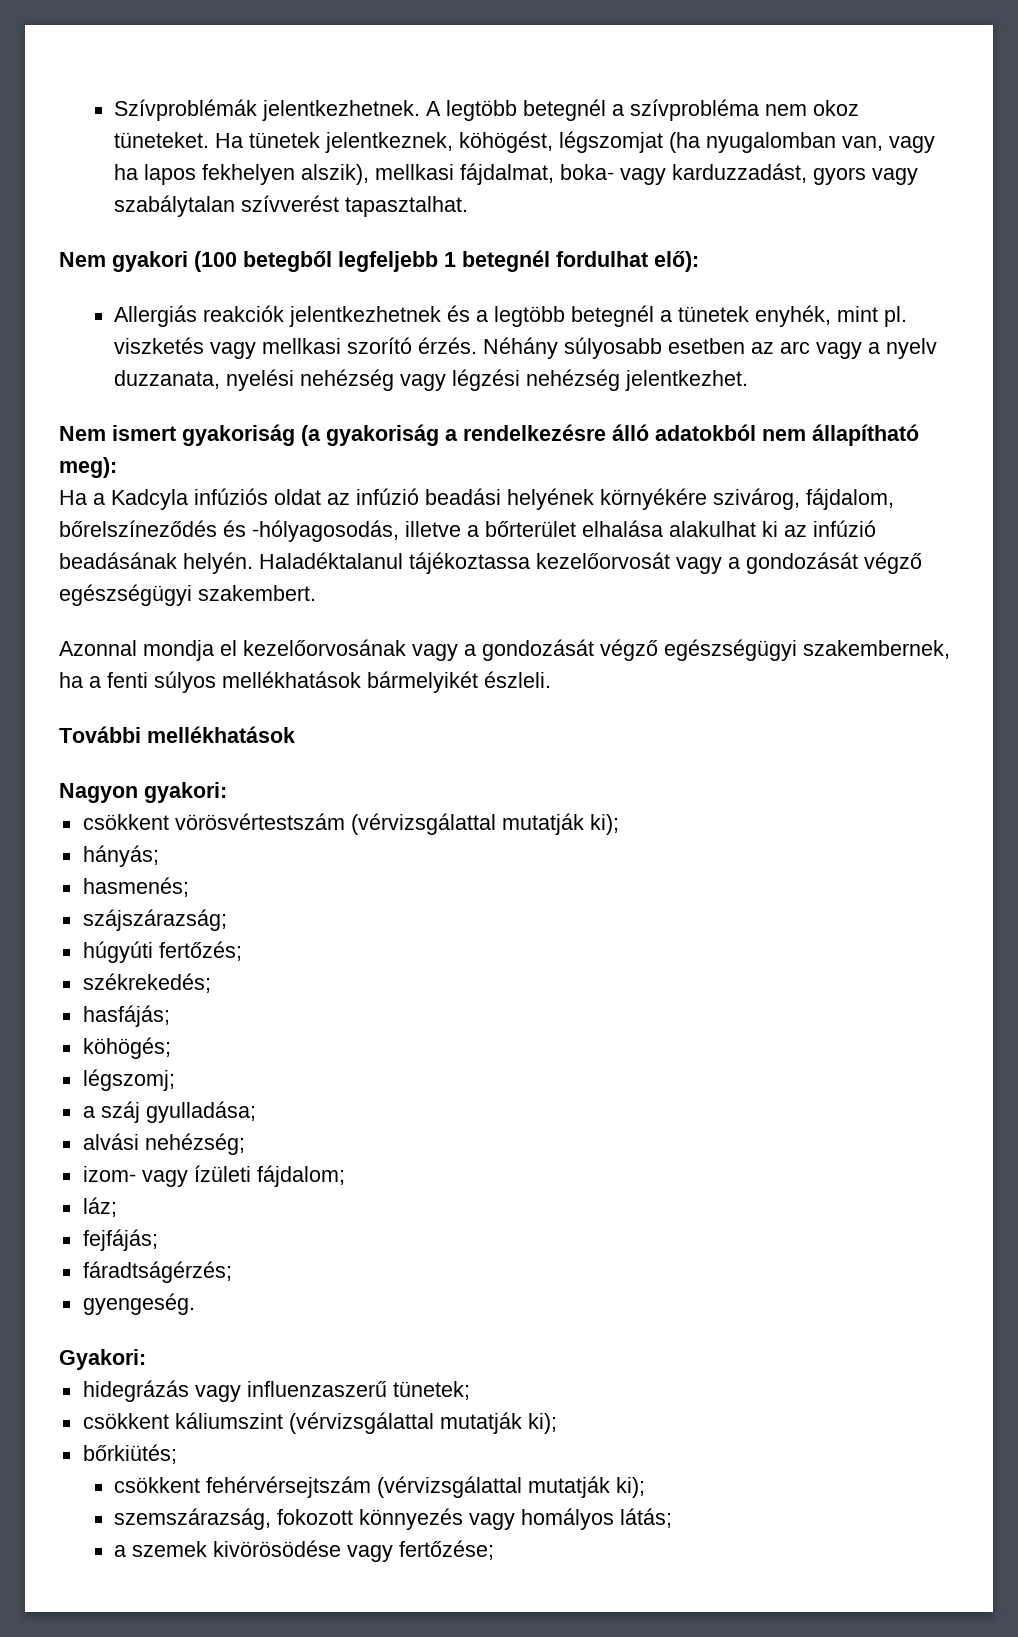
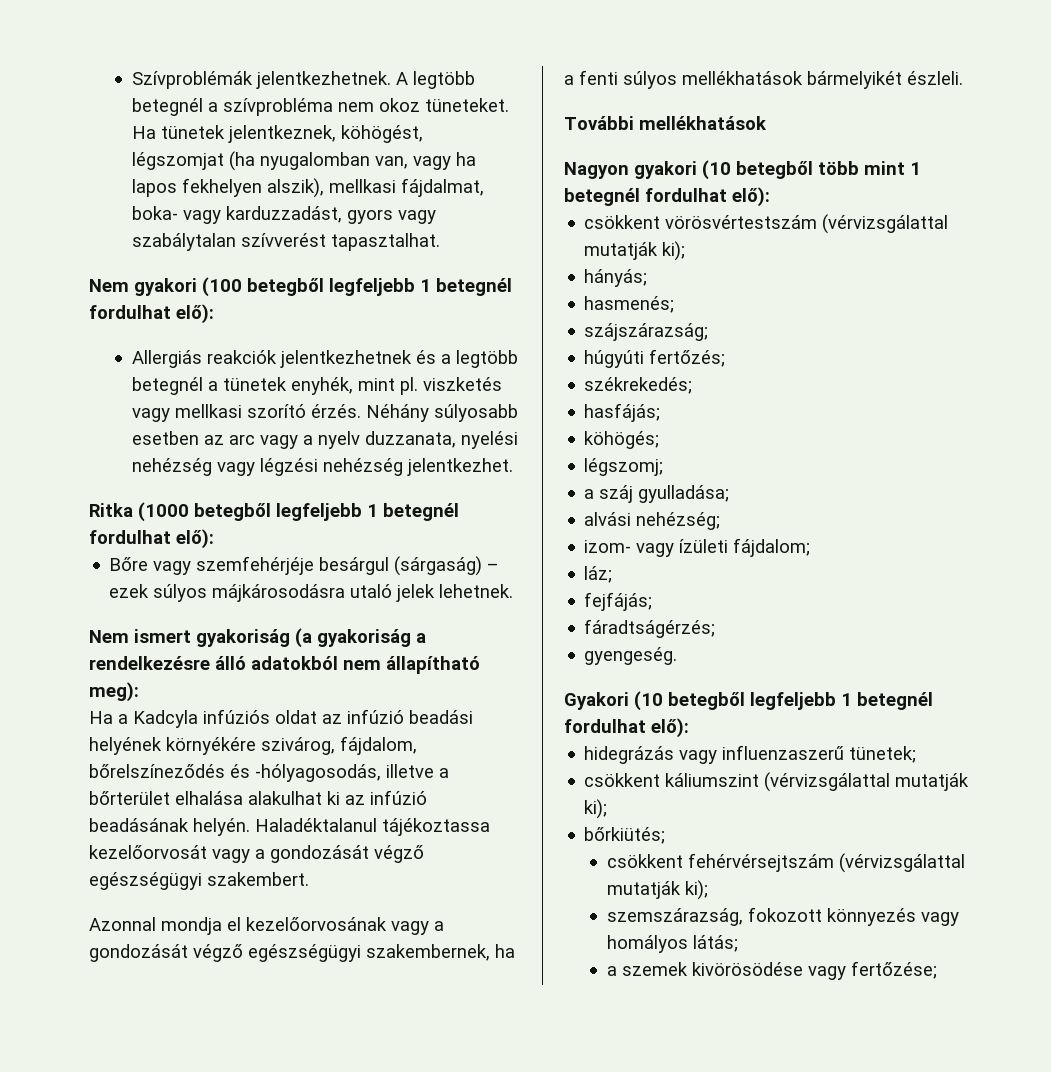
+ Ritka (1000 betegből legfeljebb 1 betegnél fordulhat elő):
+ Bőre vagy szemfehérjéje besárgul (sárgaság) – ezek súlyos májkárosodásra utaló jelek lehetnek.
- Nagyon gyakori:
+ Nagyon gyakori (10 betegből több mint 1 betegnél fordulhat elő):
- Gyakori:
+ Gyakori (10 betegből legfeljebb 1 betegnél fordulhat elő):

